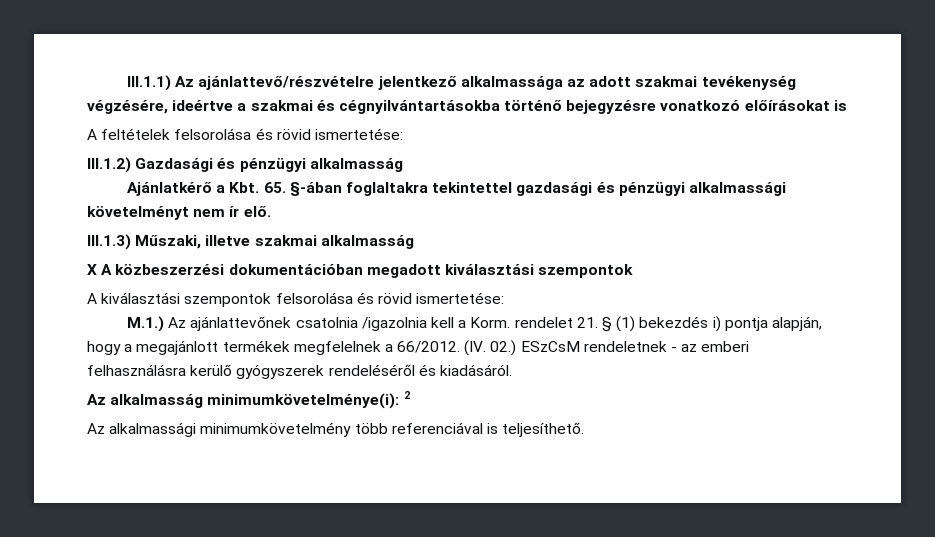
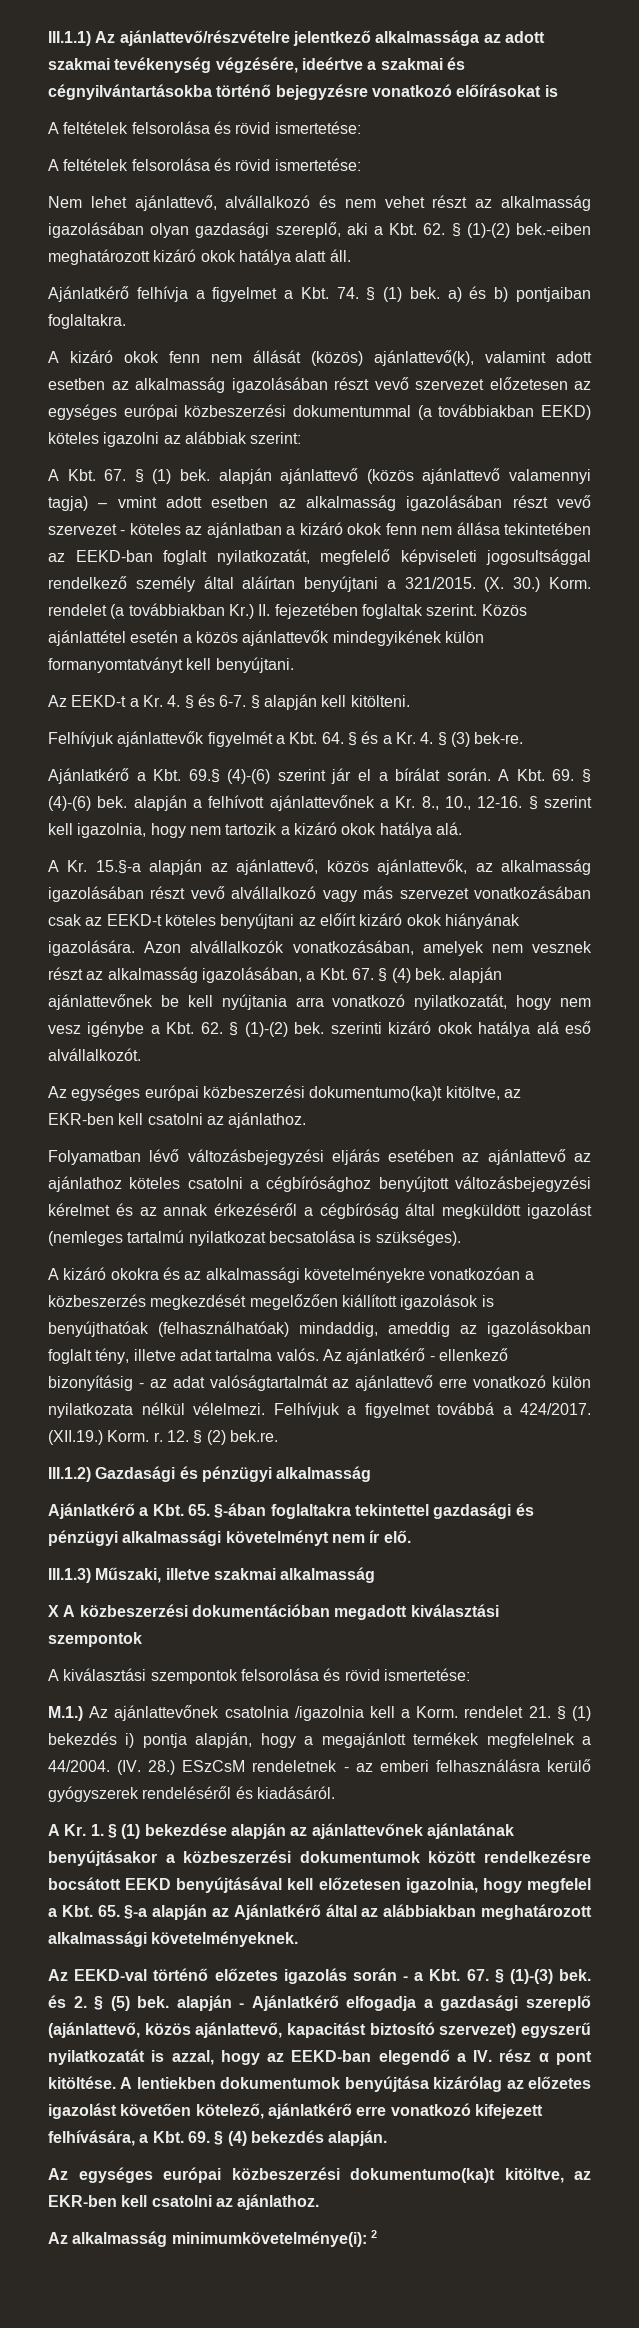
  III.1.1) Az ajánlattevő/részvételre jelentkező alkalmassága az adott szakmai tevékenység végzésére, ideértve a szakmai és cégnyilvántartásokba történő bejegyzésre vonatkozó előírásokat is
  A feltételek felsorolása és rövid ismertetése:
+ A feltételek felsorolása és rövid ismertetése:
+ Nem lehet ajánlattevő, alvállalkozó és nem vehet részt az alkalmasság igazolásában olyan gazdasági szereplő, aki a Kbt. 62. § (1)-(2) bek.-eiben meghatározott kizáró okok hatálya alatt áll.
+ Ajánlatkérő felhívja a figyelmet a Kbt. 74. § (1) bek. a) és b) pontjaiban foglaltakra.
+ A kizáró okok fenn nem állását (közös) ajánlattevő(k), valamint adott esetben az alkalmasság igazolásában részt vevő szervezet előzetesen az egységes európai közbeszerzési dokumentummal (a továbbiakban EEKD) köteles igazolni az alábbiak szerint:
+ A Kbt. 67. § (1) bek. alapján ajánlattevő (közös ajánlattevő valamennyi tagja) – vmint adott esetben az alkalmasság igazolásában részt vevő szervezet - köteles az ajánlatban a kizáró okok fenn nem állása tekintetében az EEKD-ban foglalt nyilatkozatát, megfelelő képviseleti jogosultsággal rendelkező személy által aláírtan benyújtani a 321/2015. (X. 30.) Korm. rendelet (a továbbiakban Kr.) II. fejezetében foglaltak szerint. Közös ajánlattétel esetén a közös ajánlattevők mindegyikének külön formanyomtatványt kell benyújtani.
+ Az EEKD-t a Kr. 4. § és 6-7. § alapján kell kitölteni.
+ Felhívjuk ajánlattevők figyelmét a Kbt. 64. § és a Kr. 4. § (3) bek-re.
+ Ajánlatkérő a Kbt. 69.§ (4)-(6) szerint jár el a bírálat során. A Kbt. 69. § (4)-(6) bek. alapján a felhívott ajánlattevőnek a Kr. 8., 10., 12-16. § szerint kell igazolnia, hogy nem tartozik a kizáró okok hatálya alá.
+ A Kr. 15.§-a alapján az ajánlattevő, közös ajánlattevők, az alkalmasság igazolásában részt vevő alvállalkozó vagy más szervezet vonatkozásában csak az EEKD-t köteles benyújtani az előírt kizáró okok hiányának igazolására. Azon alvállalkozók vonatkozásában, amelyek nem vesznek részt az alkalmasság igazolásában, a Kbt. 67. § (4) bek. alapján ajánlattevőnek be kell nyújtania arra vonatkozó nyilatkozatát, hogy nem vesz igénybe a Kbt. 62. § (1)-(2) bek. szerinti kizáró okok hatálya alá eső alvállalkozót.
+ Az egységes európai közbeszerzési dokumentumo(ka)t kitöltve, az EKR-ben kell csatolni az ajánlathoz.
+ Folyamatban lévő változásbejegyzési eljárás esetében az ajánlattevő az ajánlathoz köteles csatolni a cégbírósághoz benyújtott változásbejegyzési kérelmet és az annak érkezéséről a cégbíróság által megküldött igazolást (nemleges tartalmú nyilatkozat becsatolása is szükséges).
+ A kizáró okokra és az alkalmassági követelményekre vonatkozóan a közbeszerzés megkezdését megelőzően kiállított igazolások is benyújthatóak (felhasználhatóak) mindaddig, ameddig az igazolásokban foglalt tény, illetve adat tartalma valós. Az ajánlatkérő - ellenkező bizonyításig - az adat valóságtartalmát az ajánlattevő erre vonatkozó külön nyilatkozata nélkül vélelmezi. Felhívjuk a figyelmet továbbá a 424/2017. (XII.19.) Korm. r. 12. § (2) bek.re.
- M.1.) Az ajánlattevőnek csatolnia /igazolnia kell a Korm. rendelet 21. § (1) bekezdés i) pontja alapján, hogy a megajánlott termékek megfelelnek a 66/2012. (IV. 02.) ESzCsM rendeletnek - az emberi felhasználásra kerülő gyógyszerek rendeléséről és kiadásáról.
+ M.1.) Az ajánlattevőnek csatolnia /igazolnia kell a Korm. rendelet 21. § (1) bekezdés i) pontja alapján, hogy a megajánlott termékek megfelelnek a 44/2004. (IV. 28.) ESzCsM rendeletnek - az emberi felhasználásra kerülő gyógyszerek rendeléséről és kiadásáról.
+ A Kr. 1. § (1) bekezdése alapján az ajánlattevőnek ajánlatának benyújtásakor a közbeszerzési dokumentumok között rendelkezésre bocsátott EEKD benyújtásával kell előzetesen igazolnia, hogy megfelel a Kbt. 65. §-a alapján az Ajánlatkérő által az alábbiakban meghatározott alkalmassági követelményeknek.
+ Az EEKD-val történő előzetes igazolás során - a Kbt. 67. § (1)-(3) bek. és 2. § (5) bek. alapján - Ajánlatkérő elfogadja a gazdasági szereplő (ajánlattevő, közös ajánlattevő, kapacitást biztosító szervezet) egyszerű nyilatkozatát is azzal, hogy az EEKD-ban elegendő a IV. rész α pont kitöltése. A lentiekben dokumentumok benyújtása kizárólag az előzetes igazolást követően kötelező, ajánlatkérő erre vonatkozó kifejezett felhívására, a Kbt. 69. § (4) bekezdés alapján.
+ Az egységes európai közbeszerzési dokumentumo(ka)t kitöltve, az EKR-ben kell csatolni az ajánlathoz.
  Az alkalmasság minimumkövetelménye(i): 2
- Az alkalmassági minimumkövetelmény több referenciával is teljesíthető.

